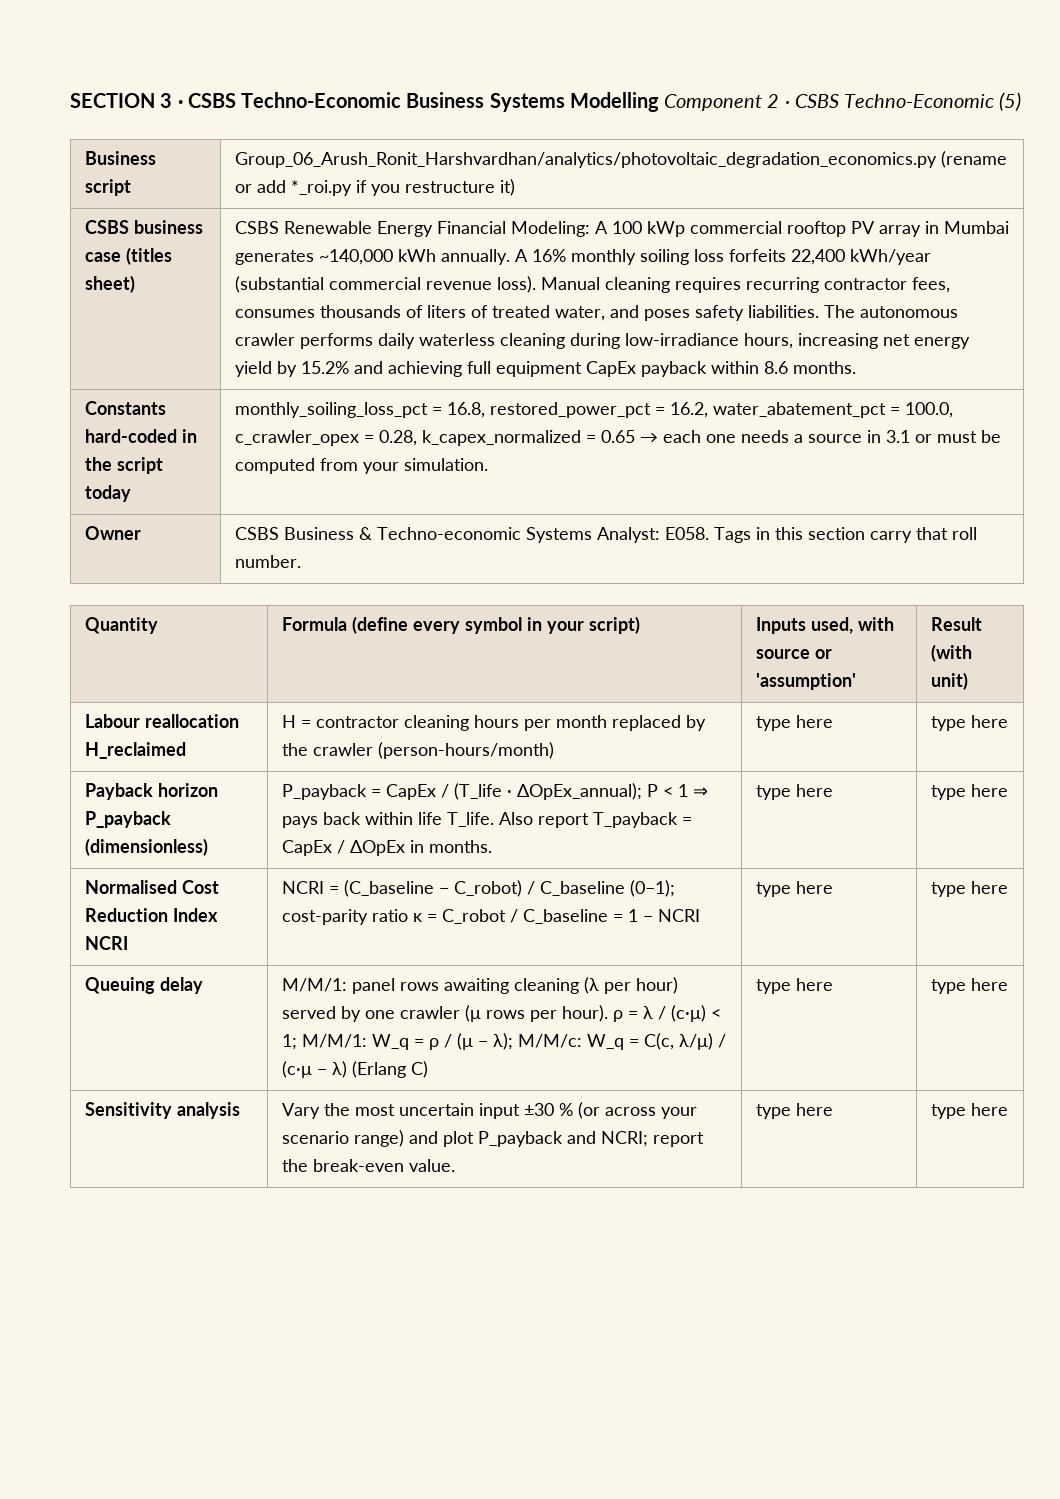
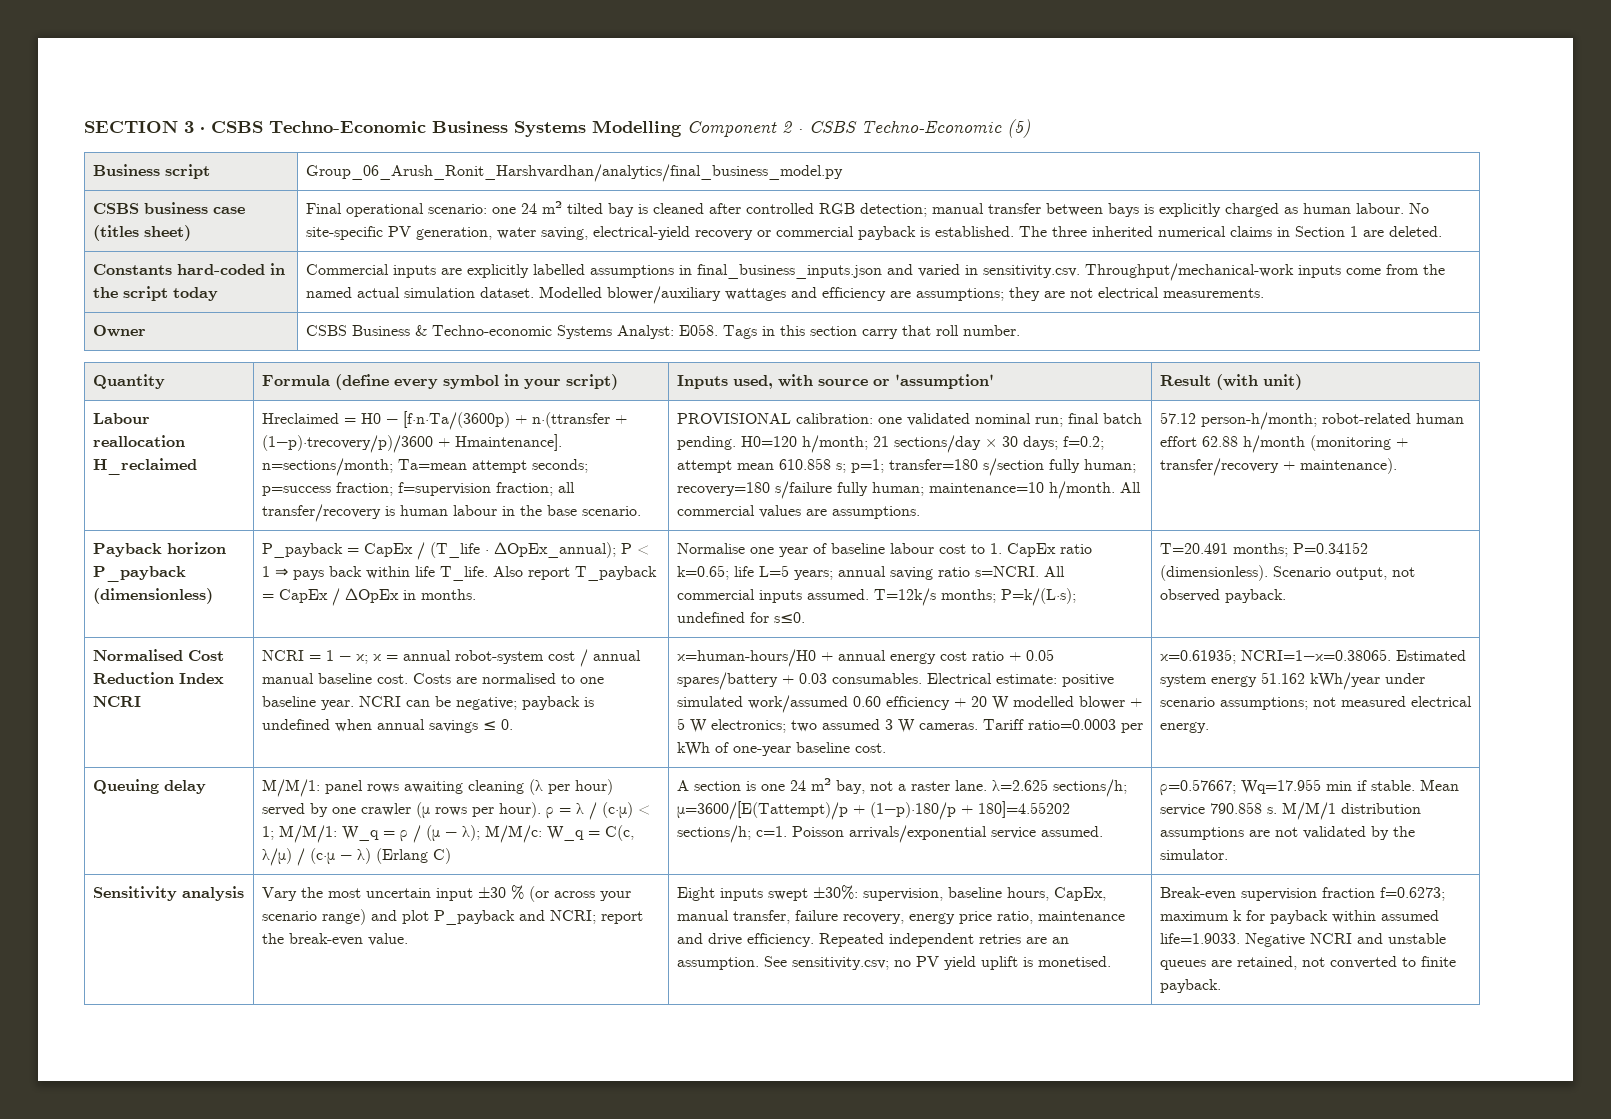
- Business script | Group_06_Arush_Ronit_Harshvardhan/analytics/photovoltaic_degradation_economics.py (rename or add *_roi.py if you restructure it)
+ Business script | Group_06_Arush_Ronit_Harshvardhan/analytics/final_business_model.py
- CSBS Renewable Energy Financial Modeling: A 100 kWp commercial rooftop PV array in Mumbai generates ~140,000 kWh annually. A 16% monthly soiling loss forfeits 22,400 kWh/year (substantial commercial revenue loss). Manual cleaning requires recurring contractor fees, consumes thousands of liters of treated water, and poses safety liabilities. The autonomous crawler performs daily waterless cleaning during low-irradiance hours, increasing net energy yield by 15.2% and achieving full equipment CapEx payback within 8.6 months.
+ Final operational scenario: one 24 m² tilted bay is cleaned after controlled RGB detection; manual transfer between bays is explicitly charged as human labour. No site-specific PV generation, water saving, electrical-yield recovery or commercial payback is established. The three inherited numerical claims in Section 1 are deleted.
- Constants hard-coded in the script today | monthly_soiling_loss_pct = 16.8, restored_power_pct = 16.2, water_abatement_pct = 100.0, c_crawler_opex = 0.28, k_capex_normalized = 0.65 → each one needs a source in 3.1 or must be computed from your simulation.
+ Constants hard-coded in the script today | Commercial inputs are explicitly labelled assumptions in final_business_inputs.json and varied in sensitivity.csv. Throughput/mechanical-work inputs come from the named actual simulation dataset. Modelled blower/auxiliary wattages and efficiency are assumptions; they are not electrical measurements.
- H = contractor cleaning hours per month replaced by the crawler (person-hours/month) | type here | type here
+ Hreclaimed = H0 − [f·n·Ta/(3600p) + n·(ttransfer + (1−p)·trecovery/p)/3600 + Hmaintenance]. n=sections/month; Ta=mean attempt seconds; p=success fraction; f=supervision fraction; all transfer/recovery is human labour in the base scenario. | PROVISIONAL calibration: one validated nominal run; final batch pending. H0=120 h/month; 21 sections/day × 30 days; f=0.2; attempt mean 610.858 s; p=1; transfer=180 s/section fully human; recovery=180 s/failure fully human; maintenance=10 h/month. All commercial values are assumptions. | 57.12 person-h/month; robot-related human effort 62.88 h/month (monitoring + transfer/recovery + maintenance).
- Also report T_payback = CapEx / ΔOpEx in months. | type here | type here
+ Also report T_payback = CapEx / ΔOpEx in months. | Normalise one year of baseline labour cost to 1. CapEx ratio k=0.65; life L=5 years; annual saving ratio s=NCRI. All commercial inputs assumed. T=12k/s months; P=k/(L·s); undefined for s≤0. | T=20.491 months; P=0.34152 (dimensionless). Scenario output, not observed payback.
- NCRI = (C_baseline − C_robot) / C_baseline (0–1); cost-parity ratio κ = C_robot / C_baseline = 1 − NCRI | type here | type here
+ NCRI = 1 − κ; κ = annual robot-system cost / annual manual baseline cost. Costs are normalised to one baseline year. NCRI can be negative; payback is undefined when annual savings ≤ 0. | κ=human-hours/H0 + annual energy cost ratio + 0.05 spares/battery + 0.03 consumables. Electrical estimate: positive simulated work/assumed 0.60 efficiency + 20 W modelled blower + 5 W electronics; two assumed 3 W cameras. Tariff ratio=0.0003 per kWh of one-year baseline cost. | κ=0.61935; NCRI=1−κ=0.38065. Estimated system energy 51.162 kWh/year under scenario assumptions; not measured electrical energy.
- M/M/1: panel rows awaiting cleaning (λ per hour) served by one crawler (μ rows per hour). ρ = λ / (c·μ) < 1; M/M/1: W_q = ρ / (μ − λ); M/M/c: W_q = C(c, λ/μ) / (c·μ − λ) (Erlang C) | type here | type here
+ M/M/1: panel rows awaiting cleaning (λ per hour) served by one crawler (μ rows per hour). ρ = λ / (c·μ) < 1; M/M/1: W_q = ρ / (μ − λ); M/M/c: W_q = C(c, λ/μ) / (c·μ − λ) (Erlang C) | A section is one 24 m² bay, not a raster lane. λ=2.625 sections/h; μ=3600/[E(Tattempt)/p + (1−p)·180/p + 180]=4.55202 sections/h; c=1. Poisson arrivals/exponential service assumed. | ρ=0.57667; Wq=17.955 min if stable. Mean service 790.858 s. M/M/1 distribution assumptions are not validated by the simulator.
- Vary the most uncertain input ±30 % (or across your scenario range) and plot P_payback and NCRI; report the break-even value. | type here | type here
+ Vary the most uncertain input ±30 % (or across your scenario range) and plot P_payback and NCRI; report the break-even value. | Eight inputs swept ±30%: supervision, baseline hours, CapEx, manual transfer, failure recovery, energy price ratio, maintenance and drive efficiency. Repeated independent retries are an assumption. See sensitivity.csv; no PV yield uplift is monetised. | Break-even supervision fraction f=0.6273; maximum k for payback within assumed life=1.9033. Negative NCRI and unstable queues are retained, not converted to finite payback.

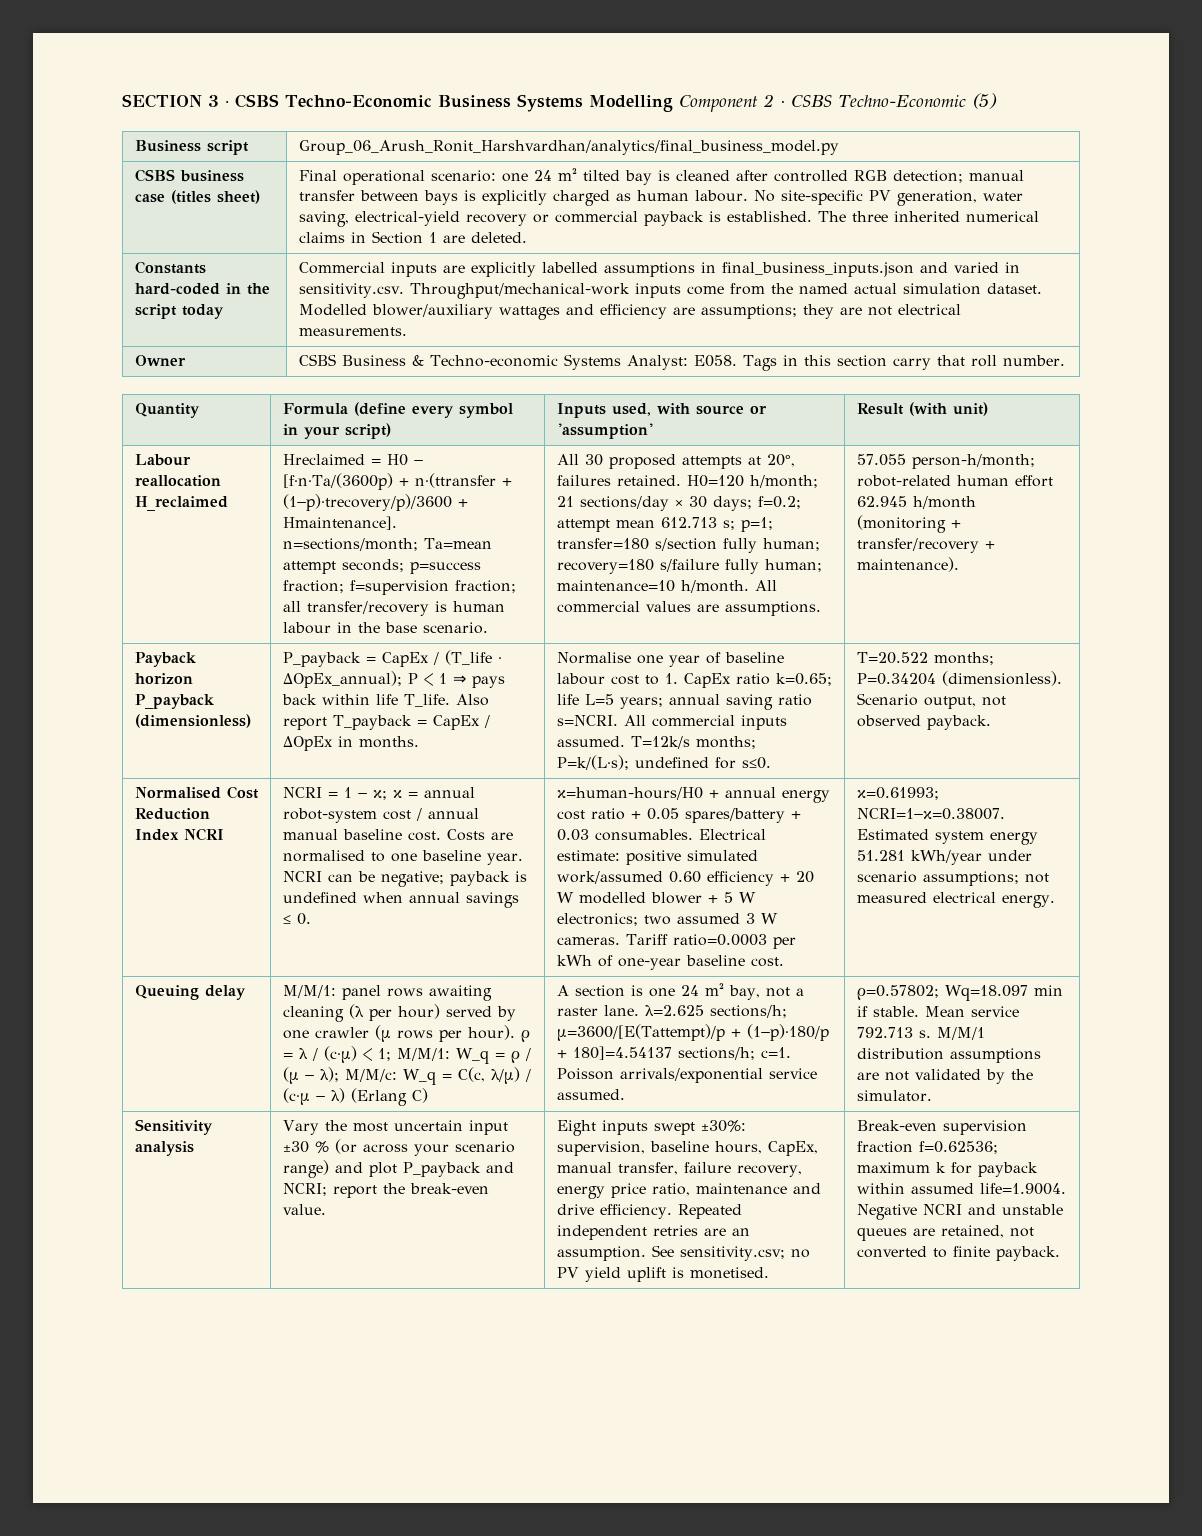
- PROVISIONAL calibration: one validated nominal run; final batch pending.
+ All 30 proposed attempts at 20°, failures retained.
- H0=120 h/month; 21 sections/day × 30 days; f=0.2; attempt mean 610.858 s; p=1; transfer=180 s/section fully human; recovery=180 s/failure fully human; maintenance=10 h/month.
+ H0=120 h/month; 21 sections/day × 30 days; f=0.2; attempt mean 612.713 s; p=1; transfer=180 s/section fully human; recovery=180 s/failure fully human; maintenance=10 h/month.
- 57.12 person-h/month; robot-related human effort 62.88 h/month (monitoring + transfer/recovery + maintenance).
+ 57.055 person-h/month; robot-related human effort 62.945 h/month (monitoring + transfer/recovery + maintenance).
- T=20.491 months; P=0.34152 (dimensionless).
+ T=20.522 months; P=0.34204 (dimensionless).
- κ=0.61935; NCRI=1−κ=0.38065. Estimated system energy 51.162 kWh/year under scenario assumptions; not measured electrical energy.
+ κ=0.61993; NCRI=1−κ=0.38007. Estimated system energy 51.281 kWh/year under scenario assumptions; not measured electrical energy.
- A section is one 24 m² bay, not a raster lane. λ=2.625 sections/h; μ=3600/[E(Tattempt)/p + (1−p)·180/p + 180]=4.55202 sections/h; c=1.
+ A section is one 24 m² bay, not a raster lane. λ=2.625 sections/h; μ=3600/[E(Tattempt)/p + (1−p)·180/p + 180]=4.54137 sections/h; c=1.
- ρ=0.57667; Wq=17.955 min if stable.
+ ρ=0.57802; Wq=18.097 min if stable.
- Mean service 790.858 s.
+ Mean service 792.713 s.
- Break-even supervision fraction f=0.6273; maximum k for payback within assumed life=1.9033. Negative NCRI and unstable queues are retained, not converted to finite payback.
+ Break-even supervision fraction f=0.62536; maximum k for payback within assumed life=1.9004. Negative NCRI and unstable queues are retained, not converted to finite payback.

